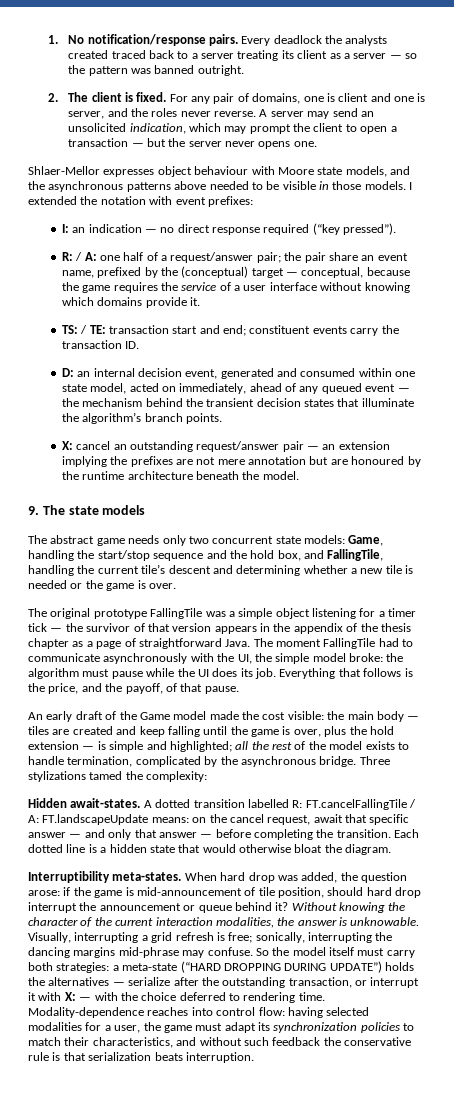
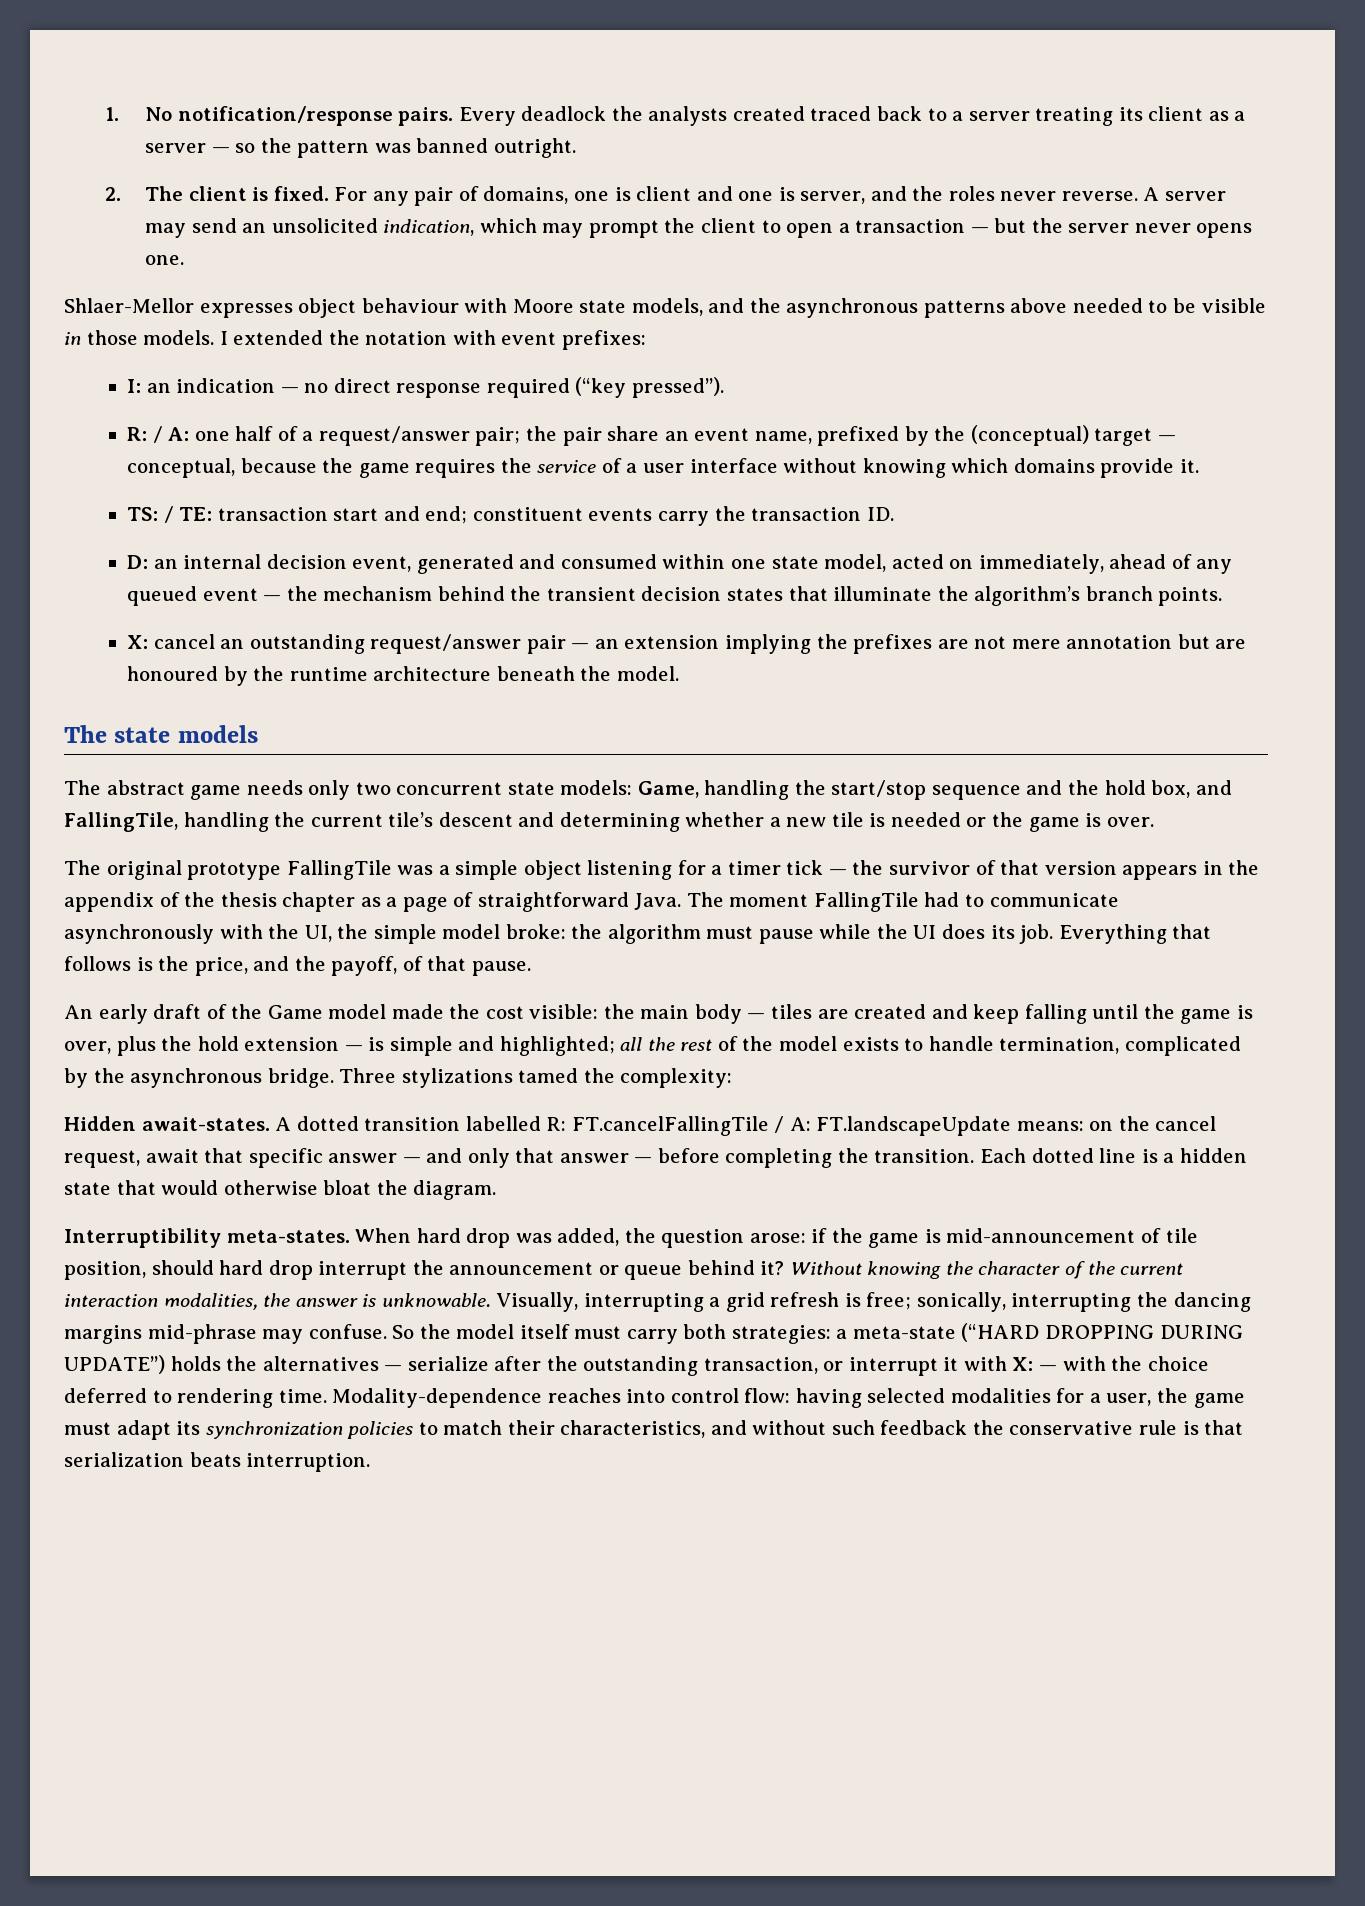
- 9. The state models
+ The state models

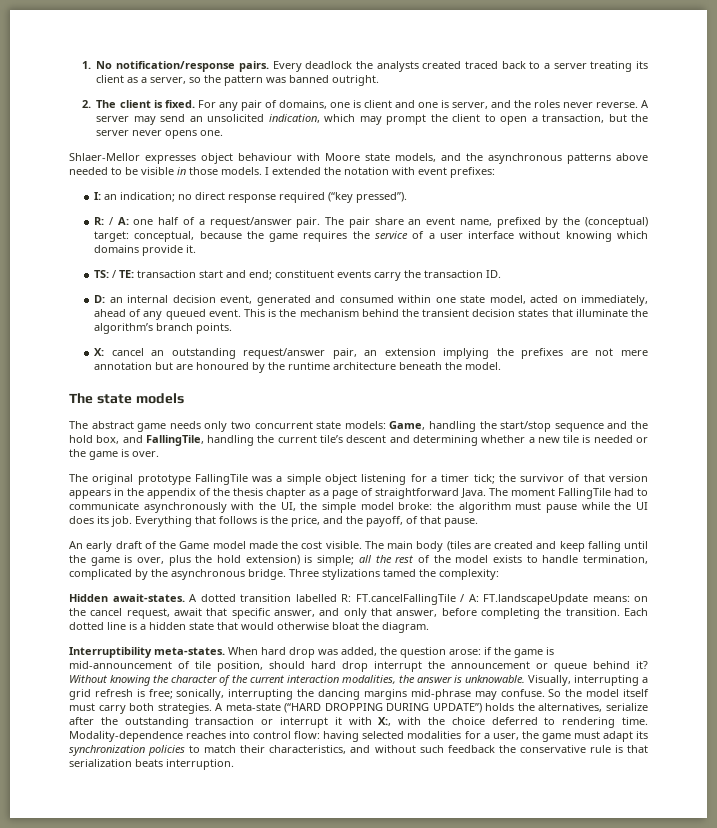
- Every deadlock the analysts created traced back to a server treating its client as a server — so the pattern was banned outright.
+ Every deadlock the analysts created traced back to a server treating its client as a server, so the pattern was banned outright.
- A server may send an unsolicited indication, which may prompt the client to open a transaction — but the server never opens one.
+ A server may send an unsolicited indication, which may prompt the client to open a transaction, but the server never opens one.
- I: an indication — no direct response required (“key pressed”).
+ I: an indication; no direct response required (“key pressed”).
- R: / A: one half of a request/answer pair; the pair share an event name, prefixed by the (conceptual) target — conceptual, because the game requires the service of a user interface without knowing which domains provide it.
+ R: / A: one half of a request/answer pair. The pair share an event name, prefixed by the (conceptual) target: conceptual, because the game requires the service of a user interface without knowing which domains provide it.
- D: an internal decision event, generated and consumed within one state model, acted on immediately, ahead of any queued event — the mechanism behind the transient decision states that illuminate the algorithm’s branch points.
+ D: an internal decision event, generated and consumed within one state model, acted on immediately, ahead of any queued event. This is the mechanism behind the transient decision states that illuminate the algorithm’s branch points.
- X: cancel an outstanding request/answer pair — an extension implying the prefixes are not mere annotation but are honoured by the runtime architecture beneath the model.
+ X: cancel an outstanding request/answer pair, an extension implying the prefixes are not mere annotation but are honoured by the runtime architecture beneath the model.
- The original prototype FallingTile was a simple object listening for a timer tick — the survivor of that version appears in the appendix of the thesis chapter as a page of straightforward Java.
+ The original prototype FallingTile was a simple object listening for a timer tick; the survivor of that version appears in the appendix of the thesis chapter as a page of straightforward Java.
- An early draft of the Game model made the cost visible: the main body — tiles are created and keep falling until the game is over, plus the hold extension — is simple and highlighted; all the rest of the model exists to handle termination, complicated by the asynchronous bridge.
+ An early draft of the Game model made the cost visible. The main body (tiles are created and keep falling until the game is over, plus the hold extension) is simple; all the rest of the model exists to handle termination, complicated by the asynchronous bridge.
- A dotted transition labelled R: FT.cancelFallingTile / A: FT.landscapeUpdate means: on the cancel request, await that specific answer — and only that answer — before completing the transition.
+ A dotted transition labelled R: FT.cancelFallingTile / A: FT.landscapeUpdate means: on the cancel request, await that specific answer, and only that answer, before completing the transition.
- So the model itself must carry both strategies: a meta-state (“HARD DROPPING DURING UPDATE”) holds the alternatives — serialize after the outstanding transaction, or interrupt it with X: — with the choice deferred to rendering time.
+ So the model itself must carry both strategies. A meta-state (“HARD DROPPING DURING UPDATE”) holds the alternatives, serialize after the outstanding transaction or interrupt it with X:, with the choice deferred to rendering time.

